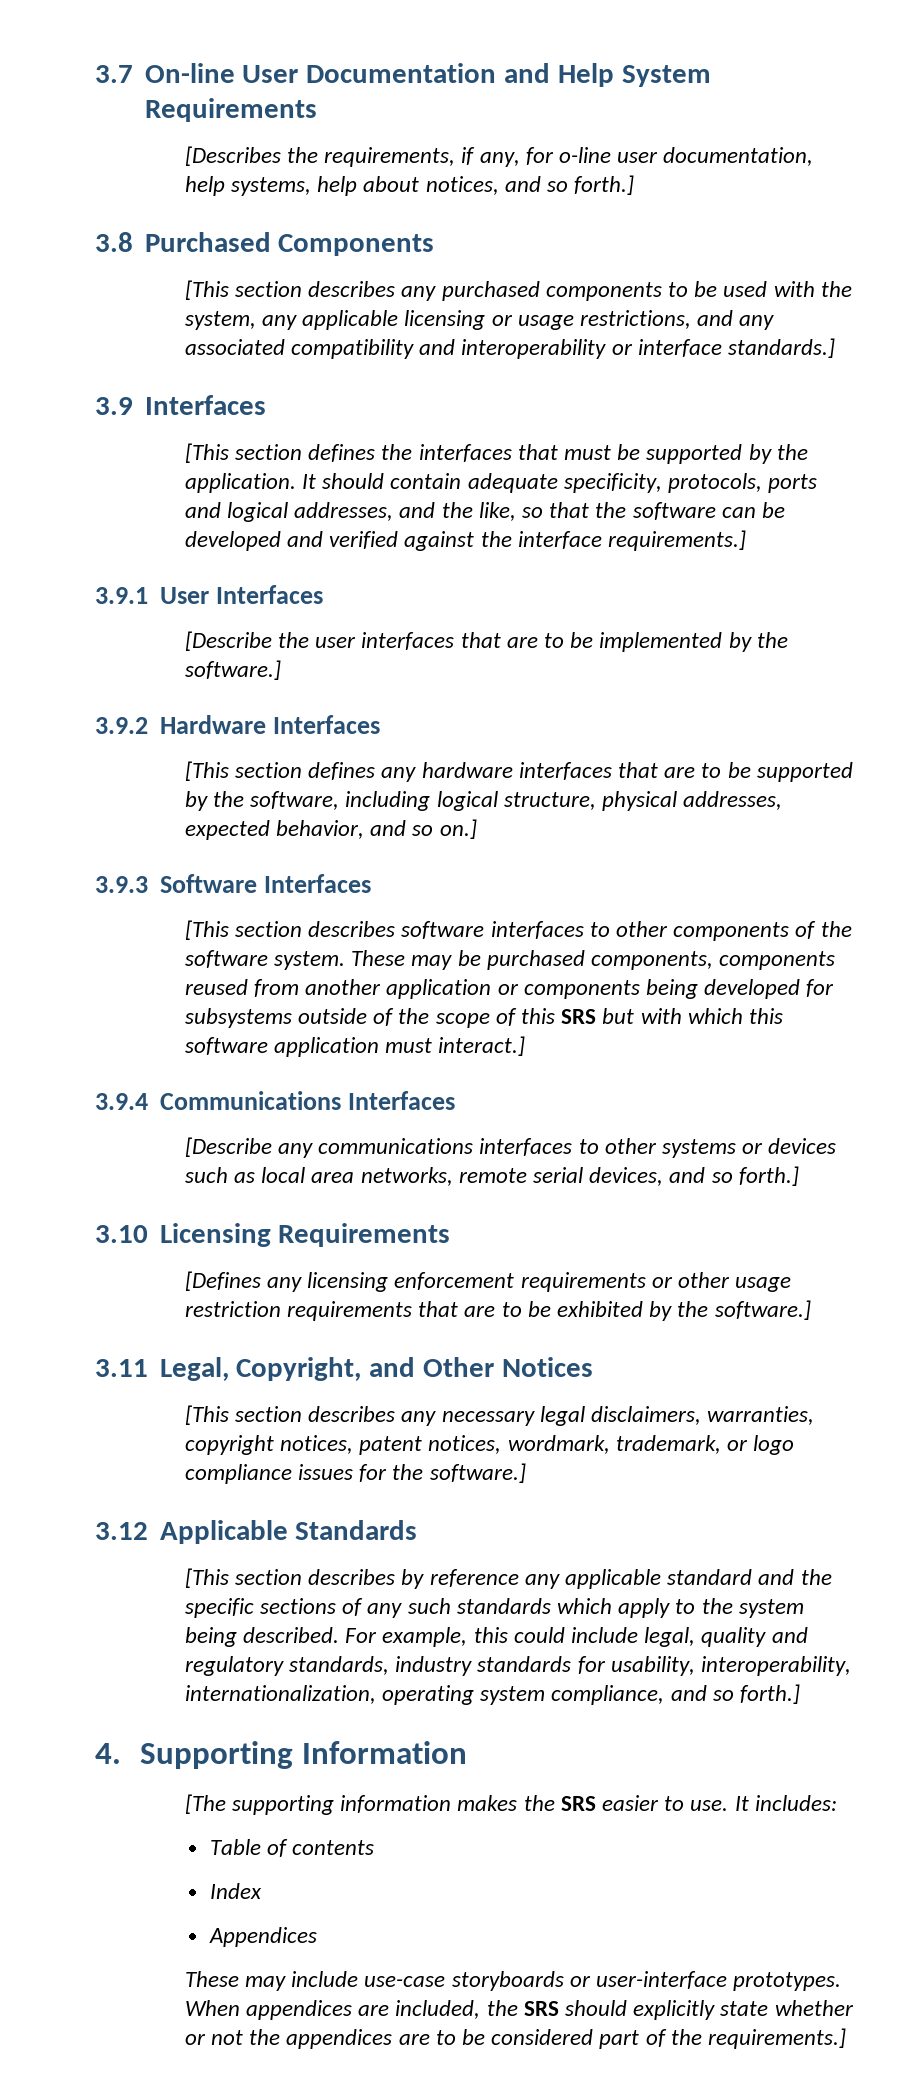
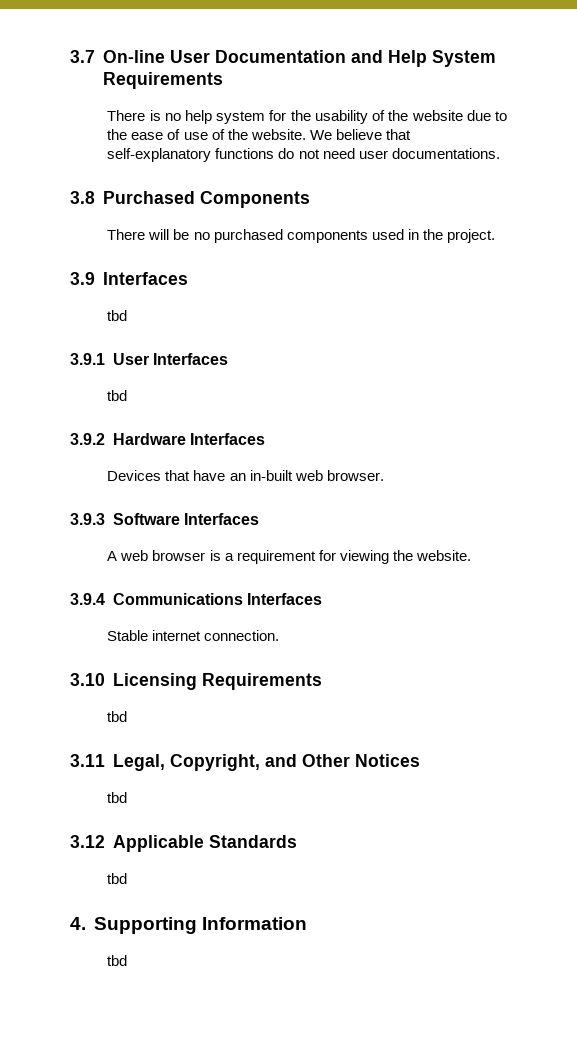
- [Describes the requirements, if any, for o-line user documentation, help systems, help about notices, and so forth.]
+ There is no help system for the usability of the website due to the ease of use of the website. We believe that self-explanatory functions do not need user documentations.
  3.8 Purchased Components
- [This section describes any purchased components to be used with the system, any applicable licensing or usage restrictions, and any associated compatibility and interoperability or interface standards.]
+ There will be no purchased components used in the project.
  3.9 Interfaces
- [This section defines the interfaces that must be supported by the application. It should contain adequate specificity, protocols, ports and logical addresses, and the like, so that the software can be developed and verified against the interface requirements.]
+ tbd
  3.9.1 User Interfaces
- [Describe the user interfaces that are to be implemented by the software.]
+ tbd
  3.9.2 Hardware Interfaces
- [This section defines any hardware interfaces that are to be supported by the software, including logical structure, physical addresses, expected behavior, and so on.]
+ Devices that have an in-built web browser.
  3.9.3 Software Interfaces
- [This section describes software interfaces to other components of the software system. These may be purchased components, components reused from another application or components being developed for subsystems outside of the scope of this SRS but with which this software application must interact.]
+ A web browser is a requirement for viewing the website.
  3.9.4 Communications Interfaces
- [Describe any communications interfaces to other systems or devices such as local area networks, remote serial devices, and so forth.]
+ Stable internet connection.
  3.10 Licensing Requirements
- [Defines any licensing enforcement requirements or other usage restriction requirements that are to be exhibited by the software.]
+ tbd
  3.11 Legal, Copyright, and Other Notices
- [This section describes any necessary legal disclaimers, warranties, copyright notices, patent notices, wordmark, trademark, or logo compliance issues for the software.]
+ tbd
  3.12 Applicable Standards
- [This section describes by reference any applicable standard and the specific sections of any such standards which apply to the system being described. For example, this could include legal, quality and regulatory standards, industry standards for usability, interoperability, internationalization, operating system compliance, and so forth.]
+ tbd
  4. Supporting Information
- [The supporting information makes the SRS easier to use. It includes:
- Table of contents
- Index
- Appendices
- These may include use-case storyboards or user-interface prototypes. When appendices are included, the SRS should explicitly state whether or not the appendices are to be considered part of the requirements.]
+ tbd

